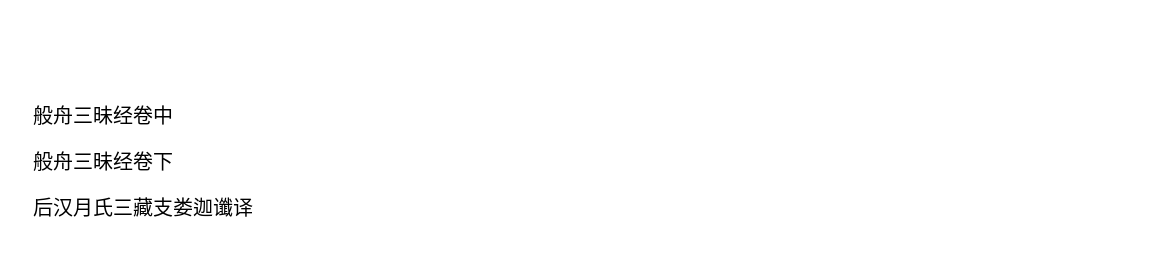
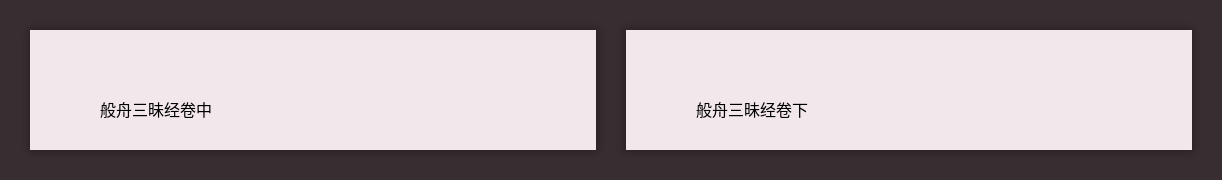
- 后汉月氏三藏支娄迦谶译

